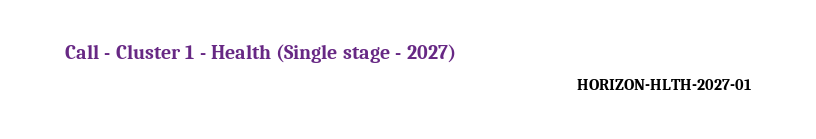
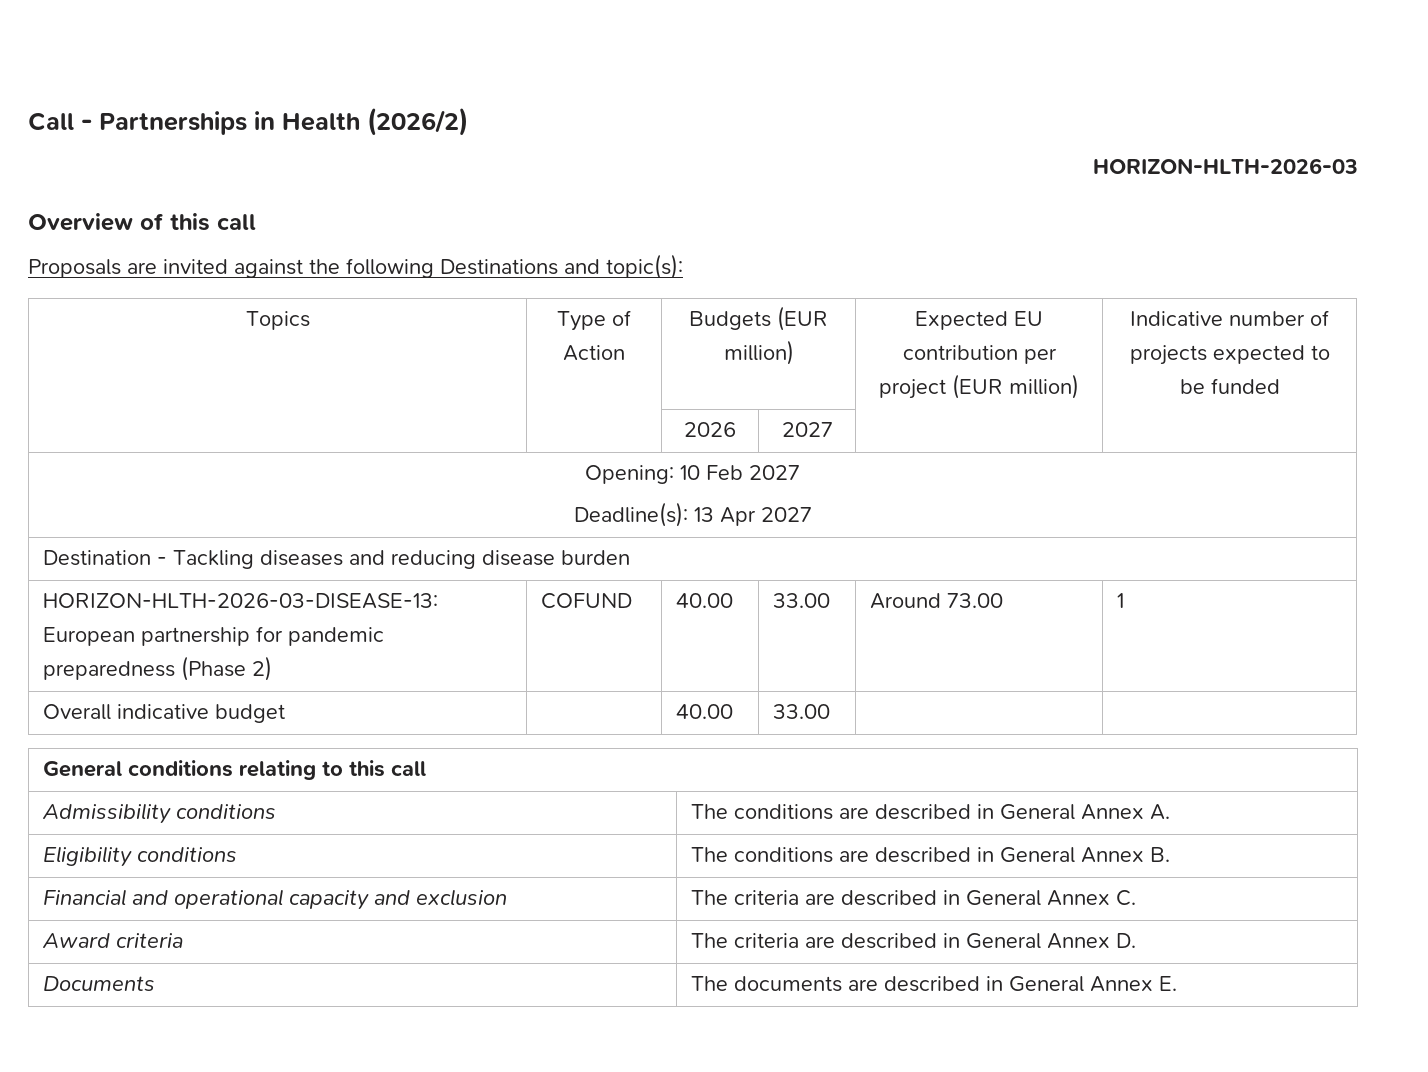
- Call - Cluster 1 - Health (Single stage - 2027)
- HORIZON-HLTH-2027-01
+ Call - Partnerships in Health (2026/2)
+ HORIZON-HLTH-2026-03
+ Overview of this call
+ Proposals are invited against the following Destinations and topic(s):
+ Topics | Type of Action | Budgets (EUR million) | Expected EU contribution per project (EUR million) | Indicative number of projects expected to be funded
+ | | 2026 | 2027 | |
+ Opening: 10 Feb 2027
+ Deadline(s): 13 Apr 2027
+ Destination - Tackling diseases and reducing disease burden
+ HORIZON-HLTH-2026-03-DISEASE-13: European partnership for pandemic preparedness (Phase 2) | COFUND | 40.00 | 33.00 | Around 73.00 | 1
+ Overall indicative budget | | 40.00 | 33.00 | |
+ General conditions relating to this call
+ Admissibility conditions | The conditions are described in General Annex A.
+ Eligibility conditions | The conditions are described in General Annex B.
+ Financial and operational capacity and exclusion | The criteria are described in General Annex C.
+ Award criteria | The criteria are described in General Annex D.
+ Documents | The documents are described in General Annex E.

